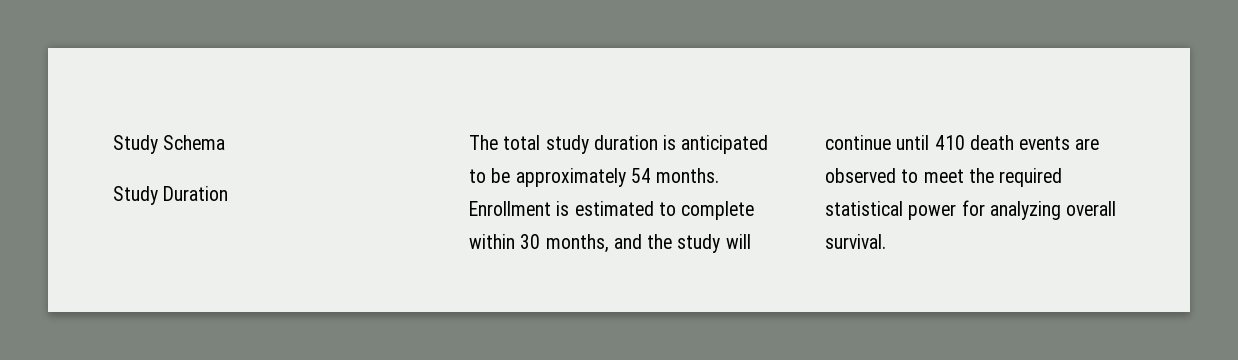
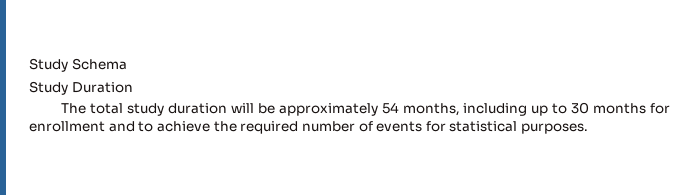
- The total study duration is anticipated to be approximately 54 months. Enrollment is estimated to complete within 30 months, and the study will continue until 410 death events are observed to meet the required statistical power for analyzing overall survival.
+ The total study duration will be approximately 54 months, including up to 30 months for enrollment and to achieve the required number of events for statistical purposes.

